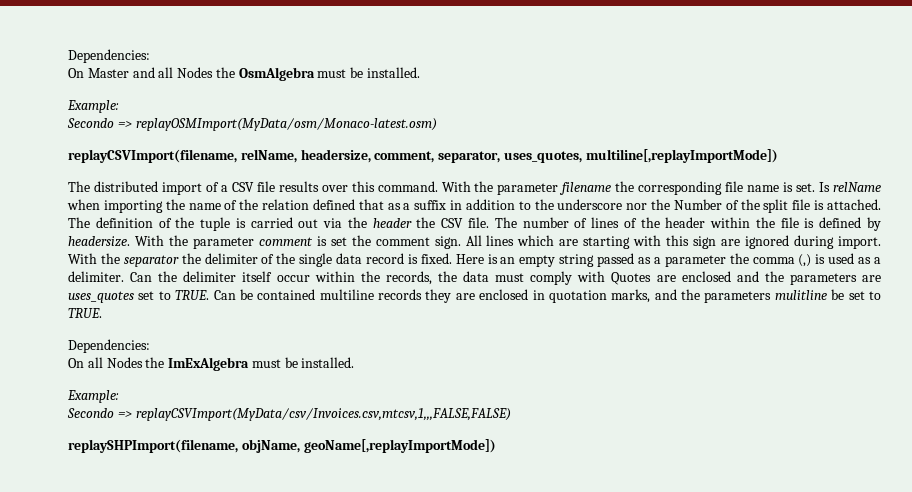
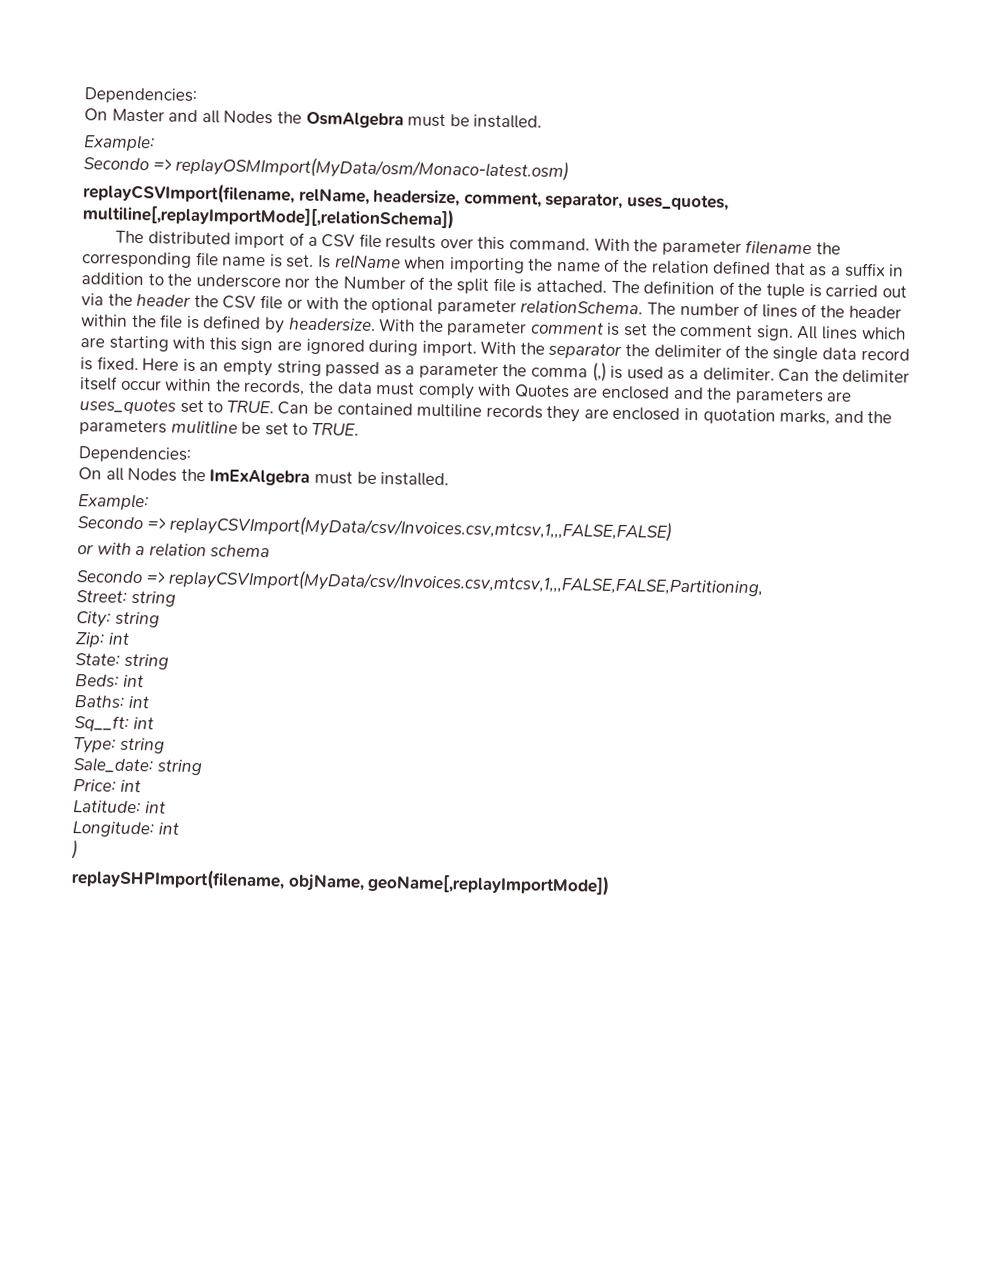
- replayCSVImport(filename, relName, headersize, comment, separator, uses_quotes, multiline[,replayImportMode])
+ replayCSVImport(filename, relName, headersize, comment, separator, uses_quotes, multiline[,replayImportMode][,relationSchema])
- The definition of the tuple is carried out via the header the CSV file.
+ The definition of the tuple is carried out via the header the CSV file or with the optional parameter relationSchema.
+ or with a relation schema
+ Secondo => replayCSVImport(MyData/csv/Invoices.csv,mtcsv,1,,,FALSE,FALSE,Partitioning,
+ Street: string
+ City: string
+ Zip: int
+ State: string
+ Beds: int
+ Baths: int
+ Sq__ft: int
+ Type: string
+ Sale_date: string
+ Price: int
+ Latitude: int
+ Longitude: int
+ )

